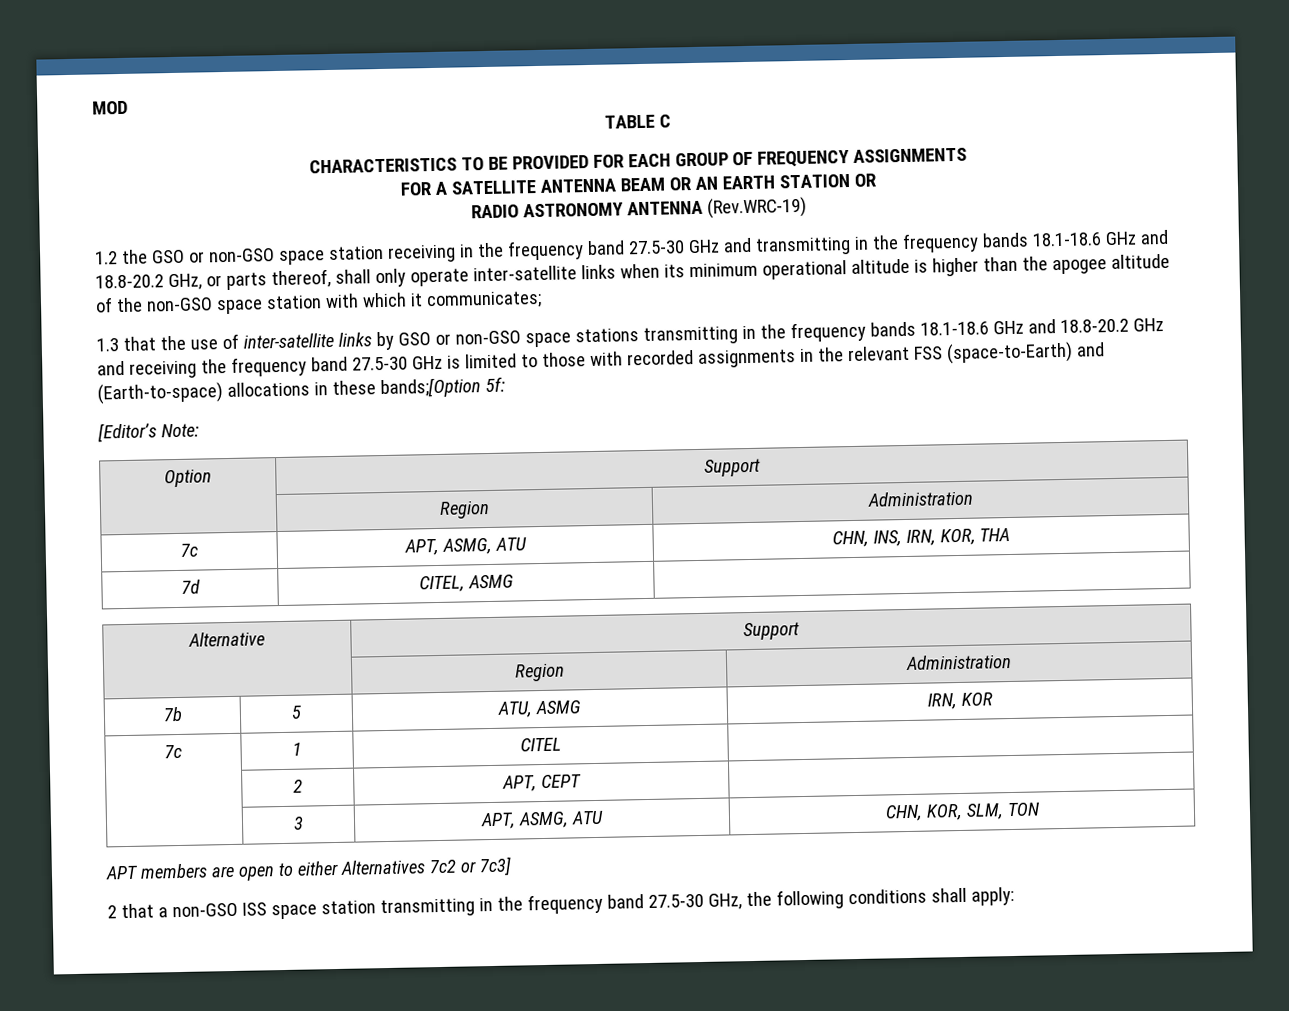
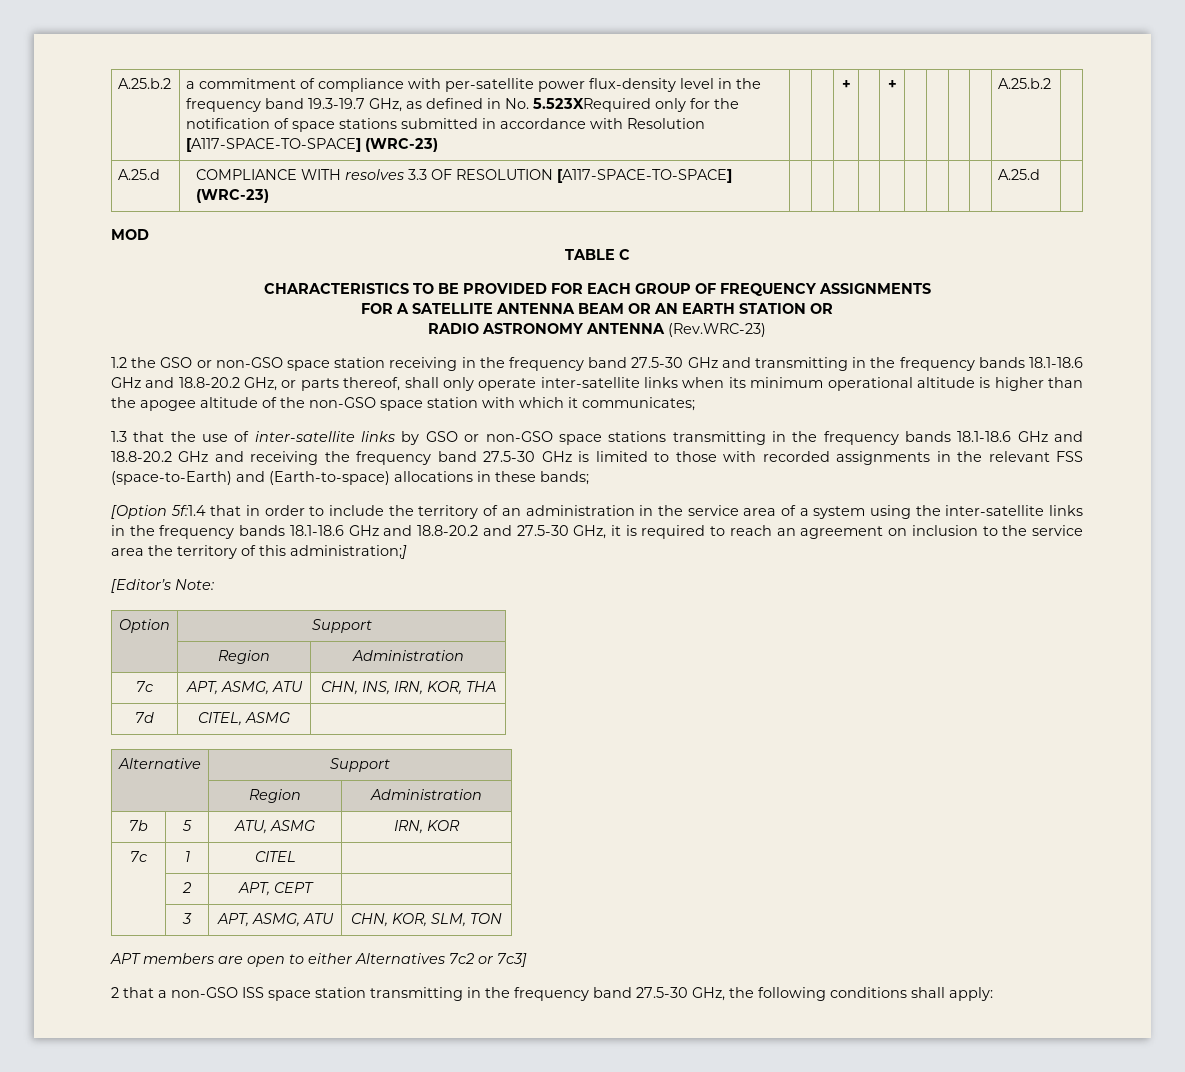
+ A.25.b.2 | a commitment of compliance with per-satellite power flux-density level in the frequency band 19.3-19.7 GHz, as defined in No. 5.523XRequired only for the notification of space stations submitted in accordance with Resolution [A117-SPACE-TO-SPACE] (WRC-23) | | | + | | + | | | | | A.25.b.2 |
+ A.25.d | COMPLIANCE WITH resolves 3.3 OF RESOLUTION [A117-SPACE-TO-SPACE] (WRC-23) | | | | | | | | | | A.25.d |
- RADIO ASTRONOMY ANTENNA (Rev.WRC-19)
+ RADIO ASTRONOMY ANTENNA (Rev.WRC-23)
- 1.3 that the use of inter-satellite links by GSO or non-GSO space stations transmitting in the frequency bands 18.1-18.6 GHz and 18.8-20.2 GHz and receiving the frequency band 27.5-30 GHz is limited to those with recorded assignments in the relevant FSS (space-to-Earth) and (Earth-to-space) allocations in these bands;[Option 5f:
+ 1.3 that the use of inter-satellite links by GSO or non-GSO space stations transmitting in the frequency bands 18.1-18.6 GHz and 18.8-20.2 GHz and receiving the frequency band 27.5-30 GHz is limited to those with recorded assignments in the relevant FSS (space-to-Earth) and (Earth-to-space) allocations in these bands;
+ [Option 5f:1.4 that in order to include the territory of an administration in the service area of a system using the inter-satellite links in the frequency bands 18.1-18.6 GHz and 18.8-20.2 and 27.5-30 GHz, it is required to reach an agreement on inclusion to the service area the territory of this administration;]

